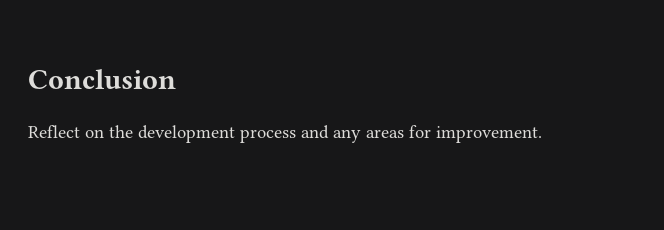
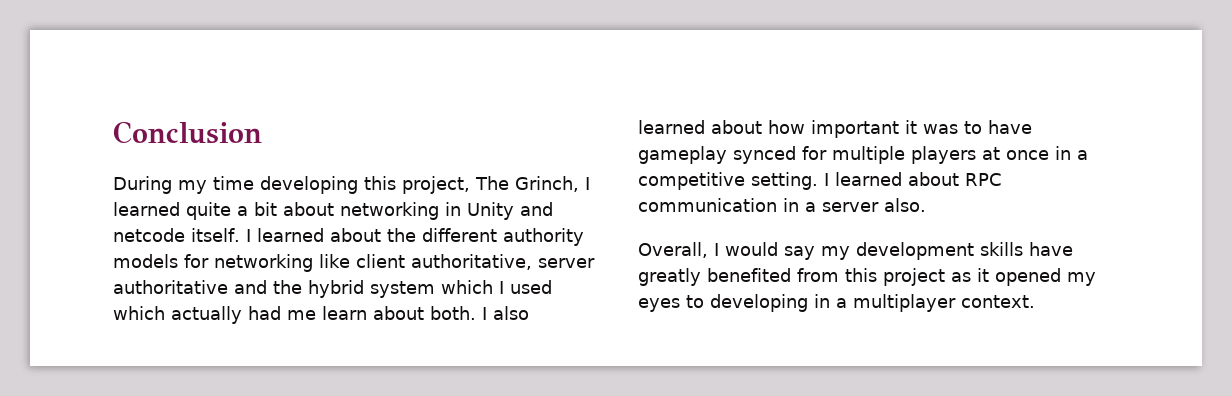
- Reflect on the development process and any areas for improvement.
+ During my time developing this project, The Grinch, I learned quite a bit about networking in Unity and netcode itself. I learned about the different authority models for networking like client authoritative, server authoritative and the hybrid system which I used which actually had me learn about both. I also learned about how important it was to have gameplay synced for multiple players at once in a competitive setting. I learned about RPC communication in a server also.
+ Overall, I would say my development skills have greatly benefited from this project as it opened my eyes to developing in a multiplayer context.

